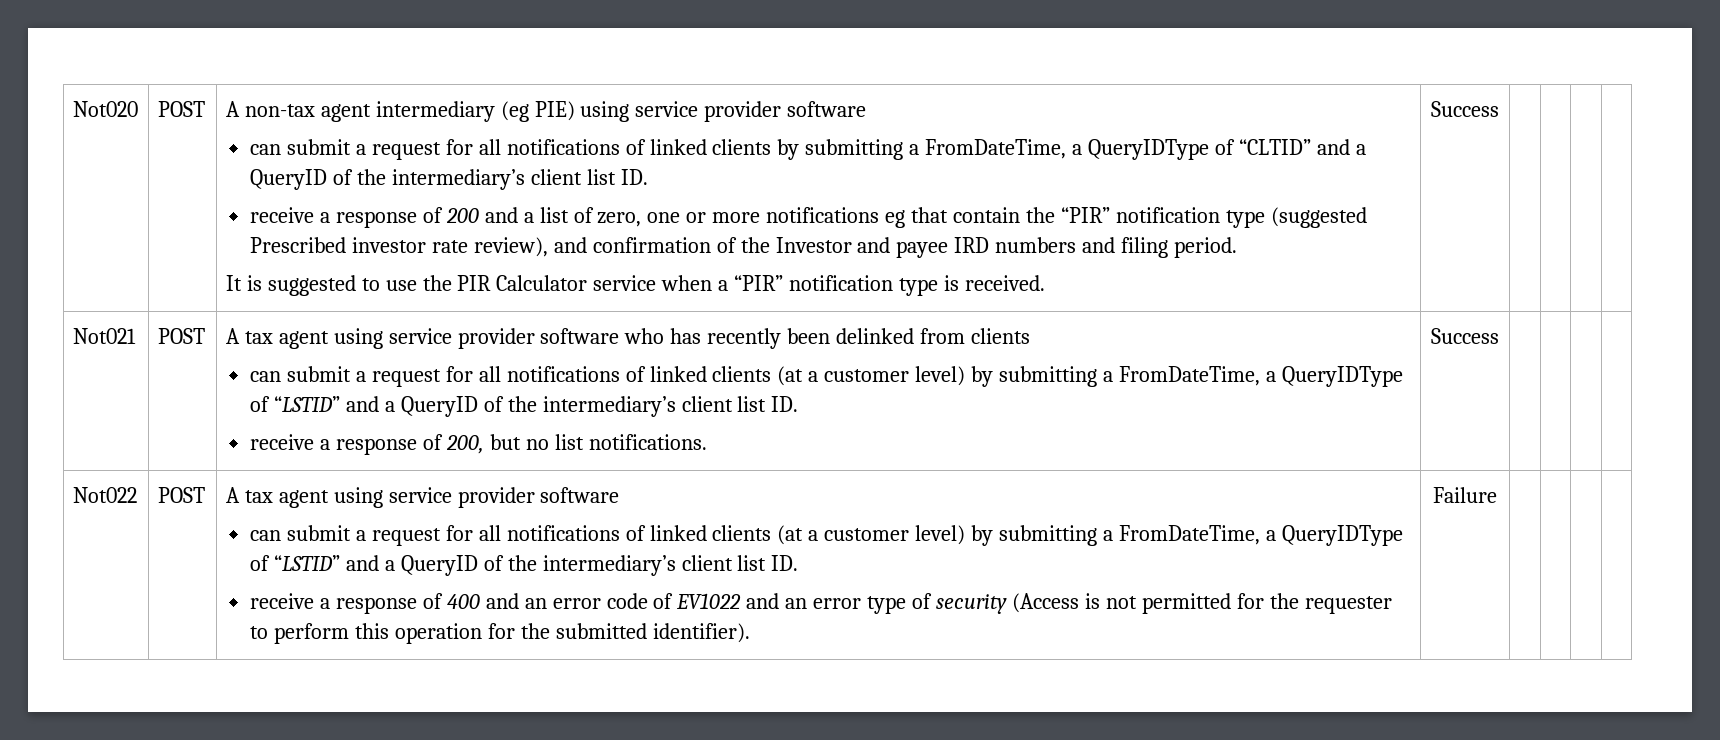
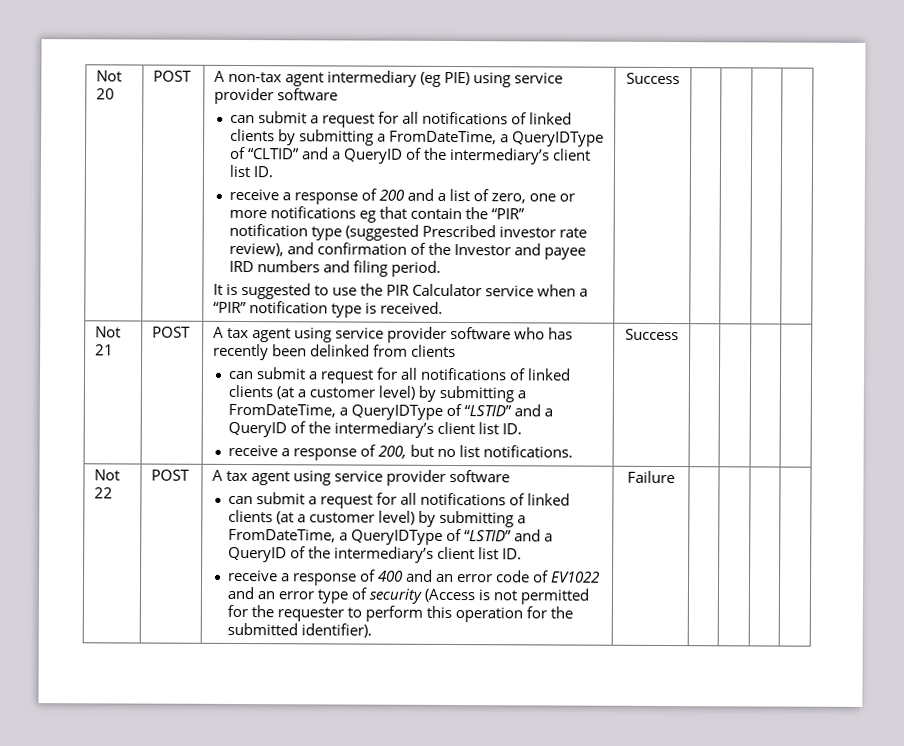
- Not020
+ Not 20
- Not021
+ Not 21
- Not022
+ Not 22

